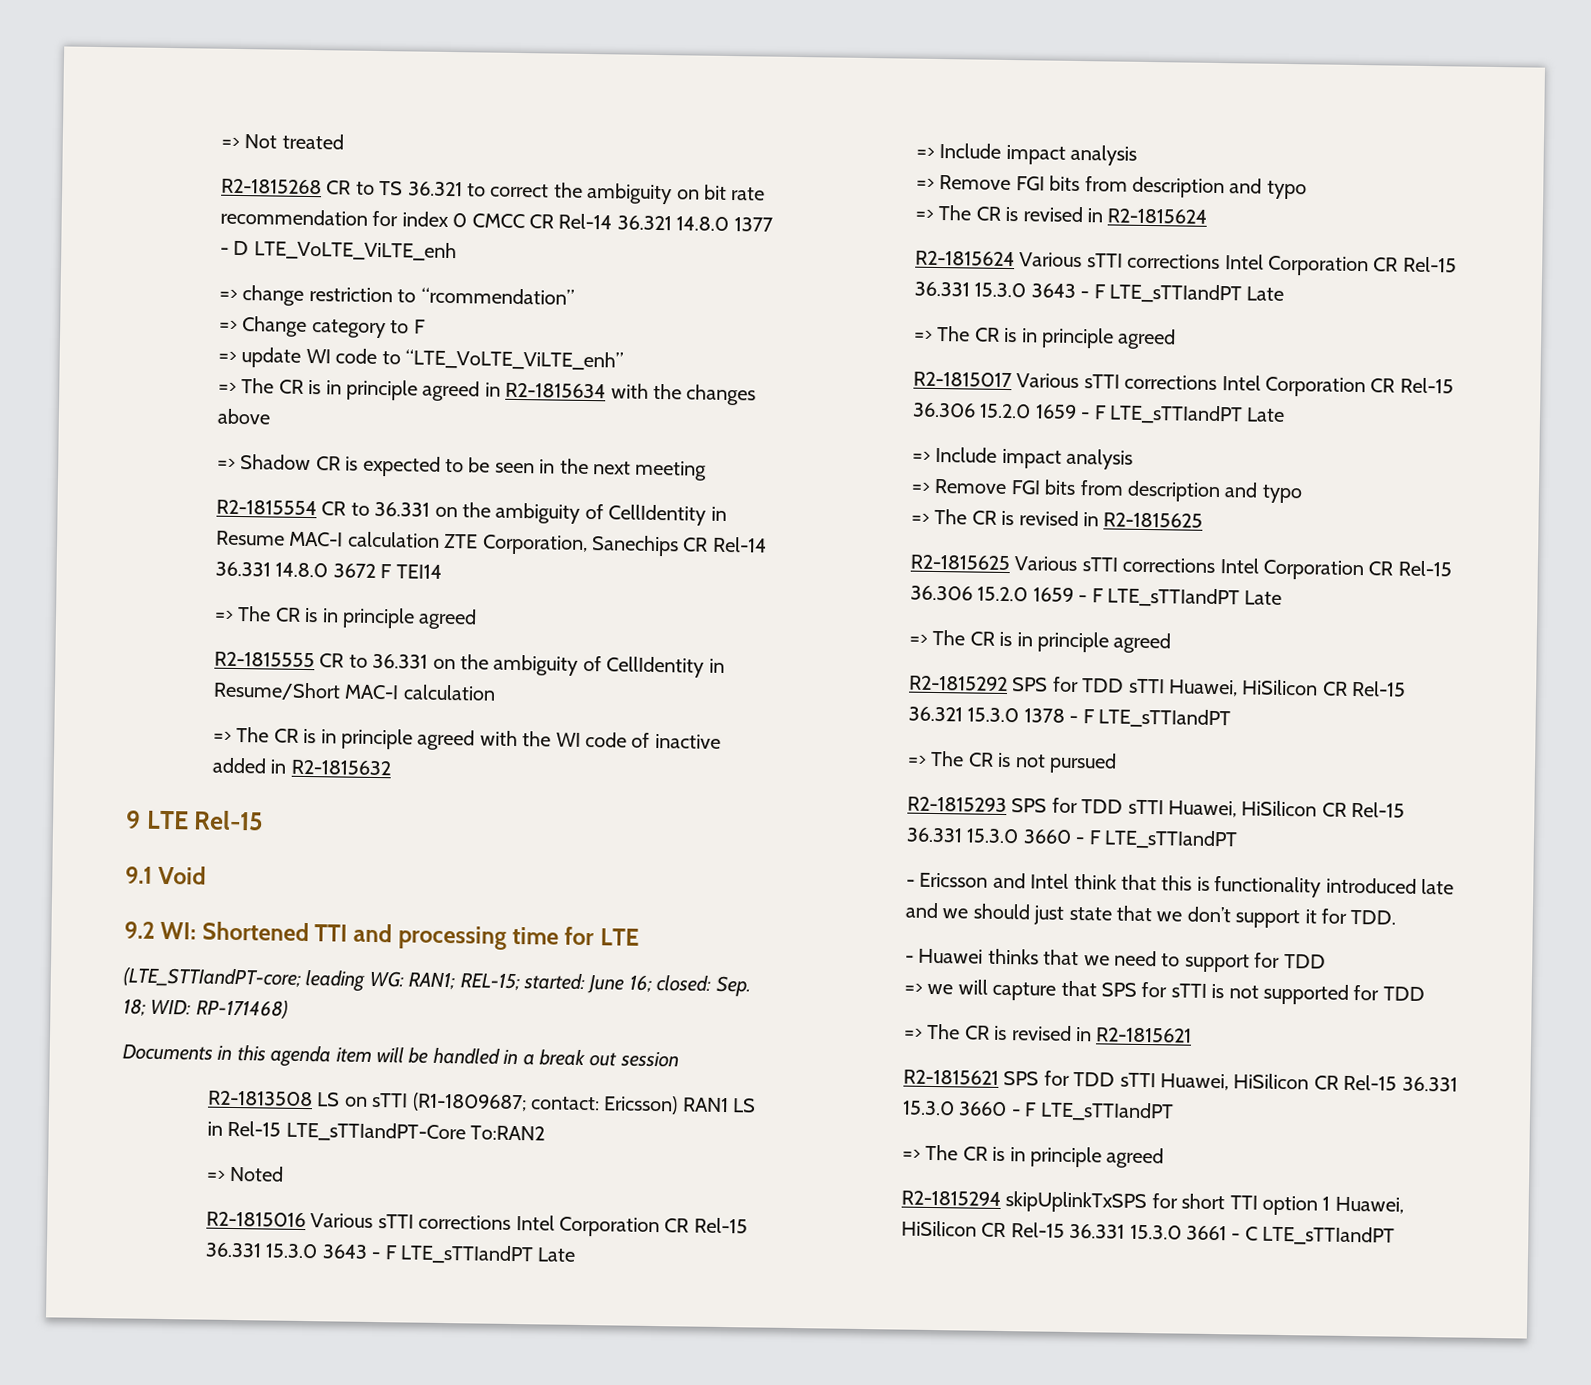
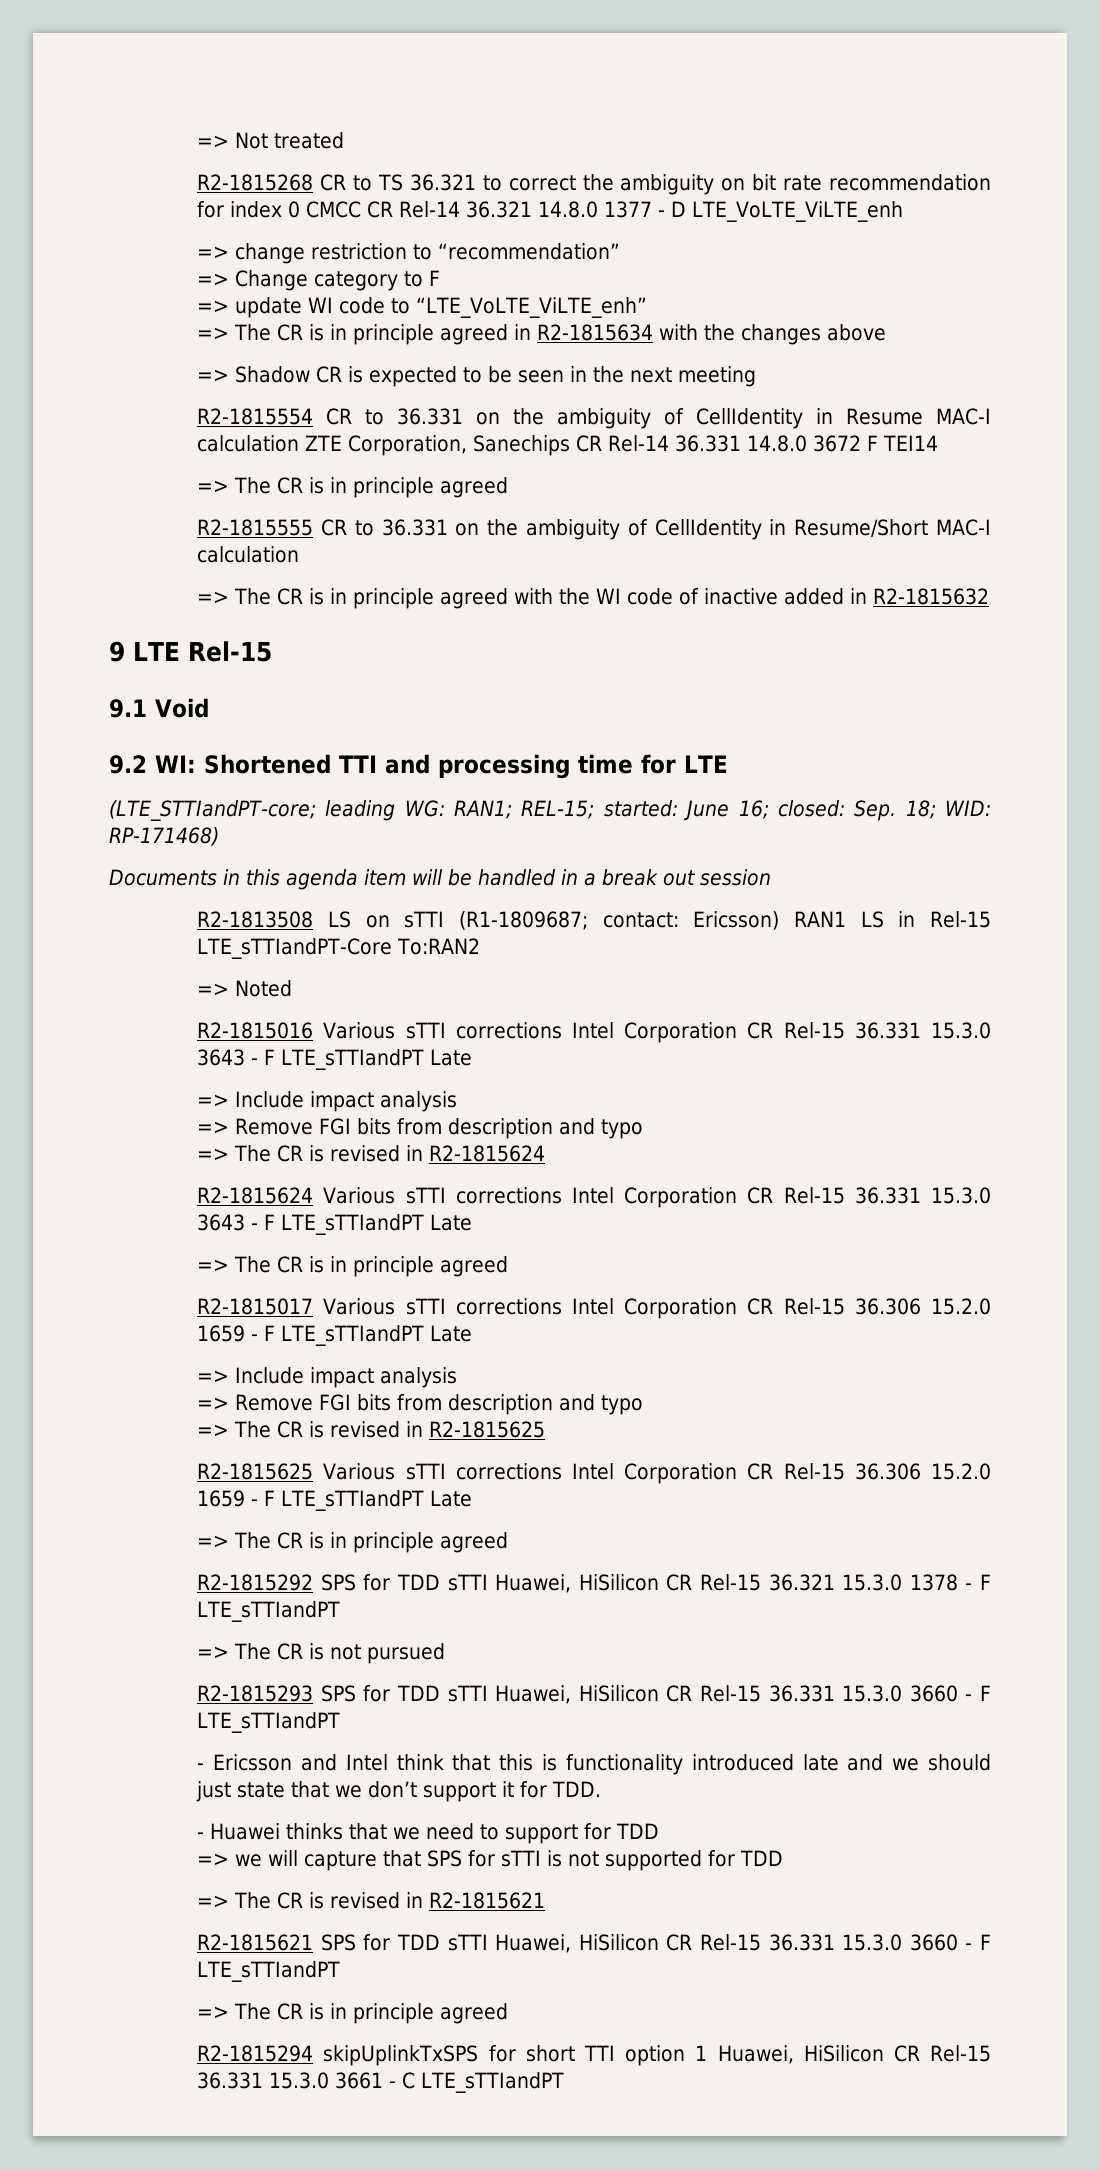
- => change restriction to “rcommendation”
+ => change restriction to “recommendation”

